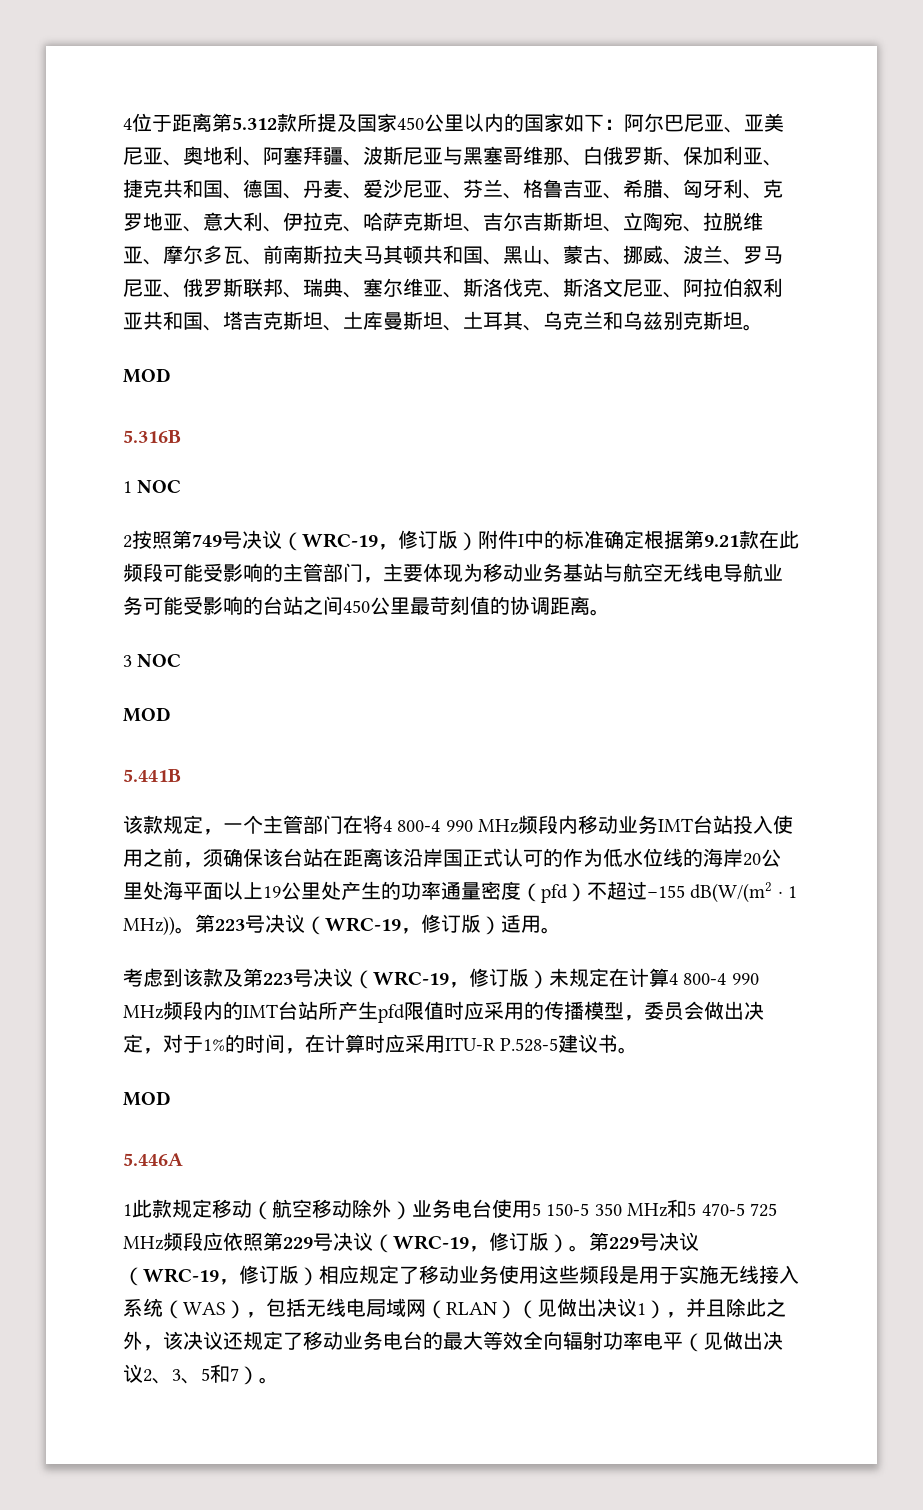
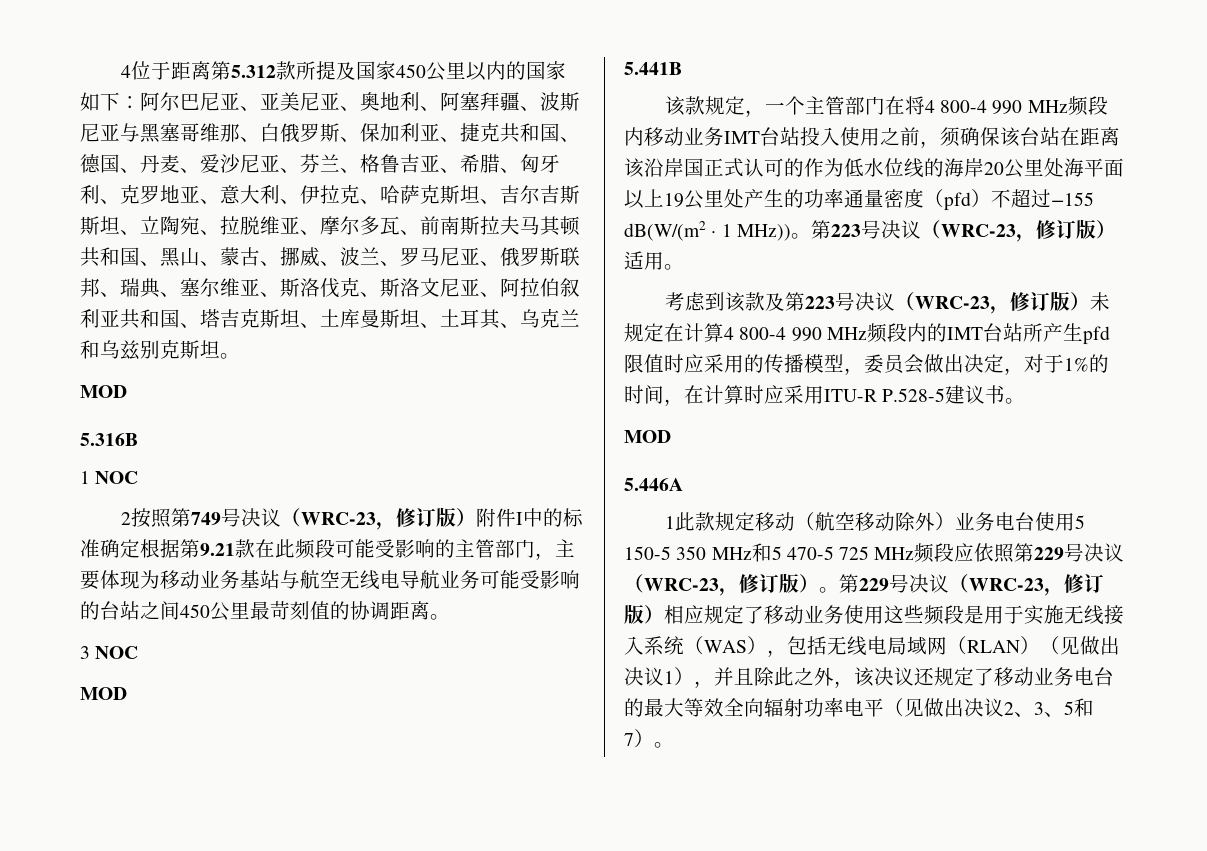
- 2按照第749号决议（WRC-19，修订版）附件I中的标准确定根据第9.21款在此频段可能受影响的主管部门，主要体现为移动业务基站与航空无线电导航业务可能受影响的台站之间450公里最苛刻值的协调距离。
+ 2按照第749号决议（WRC-23，修订版）附件I中的标准确定根据第9.21款在此频段可能受影响的主管部门，主要体现为移动业务基站与航空无线电导航业务可能受影响的台站之间450公里最苛刻值的协调距离。
- 第223号决议（WRC-19，修订版）适用。
+ 第223号决议（WRC-23，修订版）适用。
- 考虑到该款及第223号决议（WRC-19，修订版）未规定在计算4 800-4 990 MHz频段内的IMT台站所产生pfd限值时应采用的传播模型，委员会做出决定，对于1%的时间，在计算时应采用ITU-R P.528-5建议书。
+ 考虑到该款及第223号决议（WRC-23，修订版）未规定在计算4 800-4 990 MHz频段内的IMT台站所产生pfd限值时应采用的传播模型，委员会做出决定，对于1%的时间，在计算时应采用ITU-R P.528-5建议书。
- 1此款规定移动（航空移动除外）业务电台使用5 150-5 350 MHz和5 470-5 725 MHz频段应依照第229号决议（WRC-19，修订版）。
+ 1此款规定移动（航空移动除外）业务电台使用5 150-5 350 MHz和5 470-5 725 MHz频段应依照第229号决议（WRC-23，修订版）。
- 第229号决议（WRC-19，修订版）相应规定了移动业务使用这些频段是用于实施无线接入系统（WAS），包括无线电局域网（RLAN）（见做出决议1），并且除此之外，该决议还规定了移动业务电台的最大等效全向辐射功率电平（见做出决议2、3、5和7）。
+ 第229号决议（WRC-23，修订版）相应规定了移动业务使用这些频段是用于实施无线接入系统（WAS），包括无线电局域网（RLAN）（见做出决议1），并且除此之外，该决议还规定了移动业务电台的最大等效全向辐射功率电平（见做出决议2、3、5和7）。

